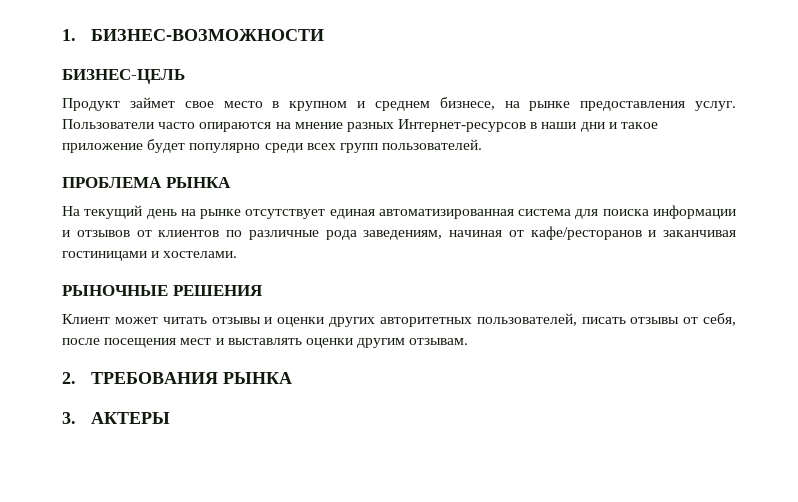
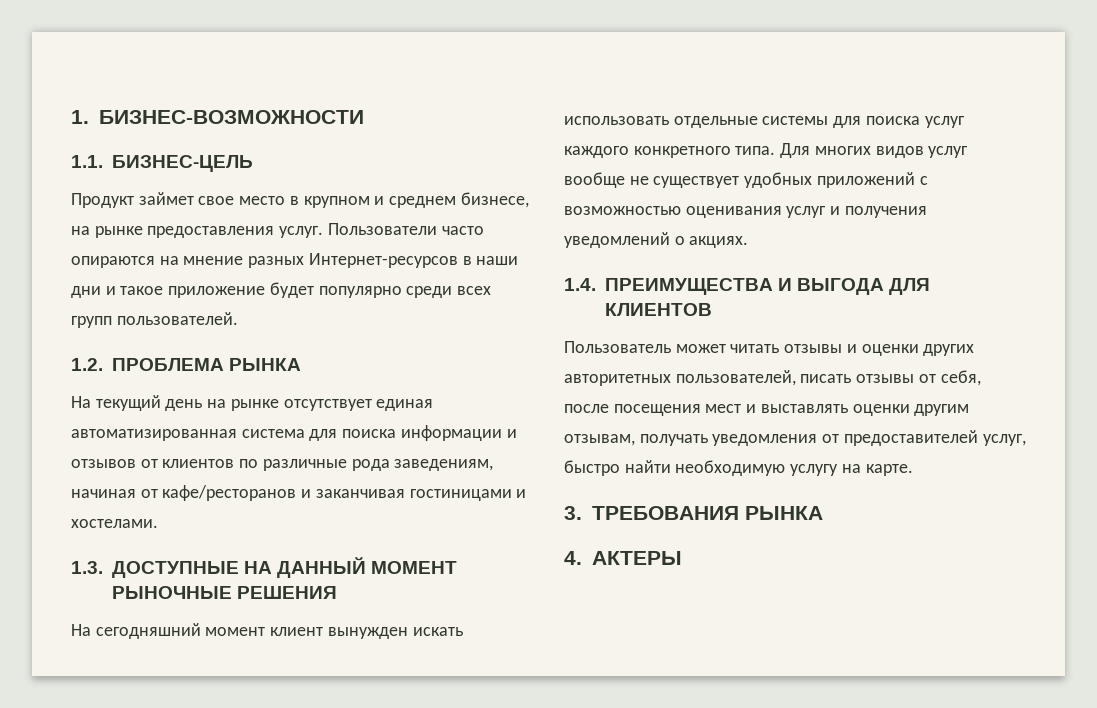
- БИЗНЕС-ЦЕЛЬ
+ 1.1. БИЗНЕС-ЦЕЛЬ
- ПРОБЛЕМА РЫНКА
+ 1.2. ПРОБЛЕМА РЫНКА
- РЫНОЧНЫЕ РЕШЕНИЯ
- Клиент может читать отзывы и оценки других авторитетных пользователей, писать отзывы от себя, после посещения мест и выставлять оценки другим отзывам.
- 2. ТРЕБОВАНИЯ РЫНКА
+ 1.3. ДОСТУПНЫЕ НА ДАННЫЙ МОМЕНТ РЫНОЧНЫЕ РЕШЕНИЯ
+ На сегодняшний момент клиент вынужден искать использовать отдельные системы для поиска услуг каждого конкретного типа. Для многих видов услуг вообще не существует удобных приложений с возможностью оценивания услуг и получения уведомлений о акциях.
+ 1.4. ПРЕИМУЩЕСТВА И ВЫГОДА ДЛЯ КЛИЕНТОВ
+ Пользователь может читать отзывы и оценки других авторитетных пользователей, писать отзывы от себя, после посещения мест и выставлять оценки другим отзывам, получать уведомления от предоставителей услуг, быстро найти необходимую услугу на карте.
+ 3. ТРЕБОВАНИЯ РЫНКА
- 3. АКТЕРЫ
+ 4. АКТЕРЫ

